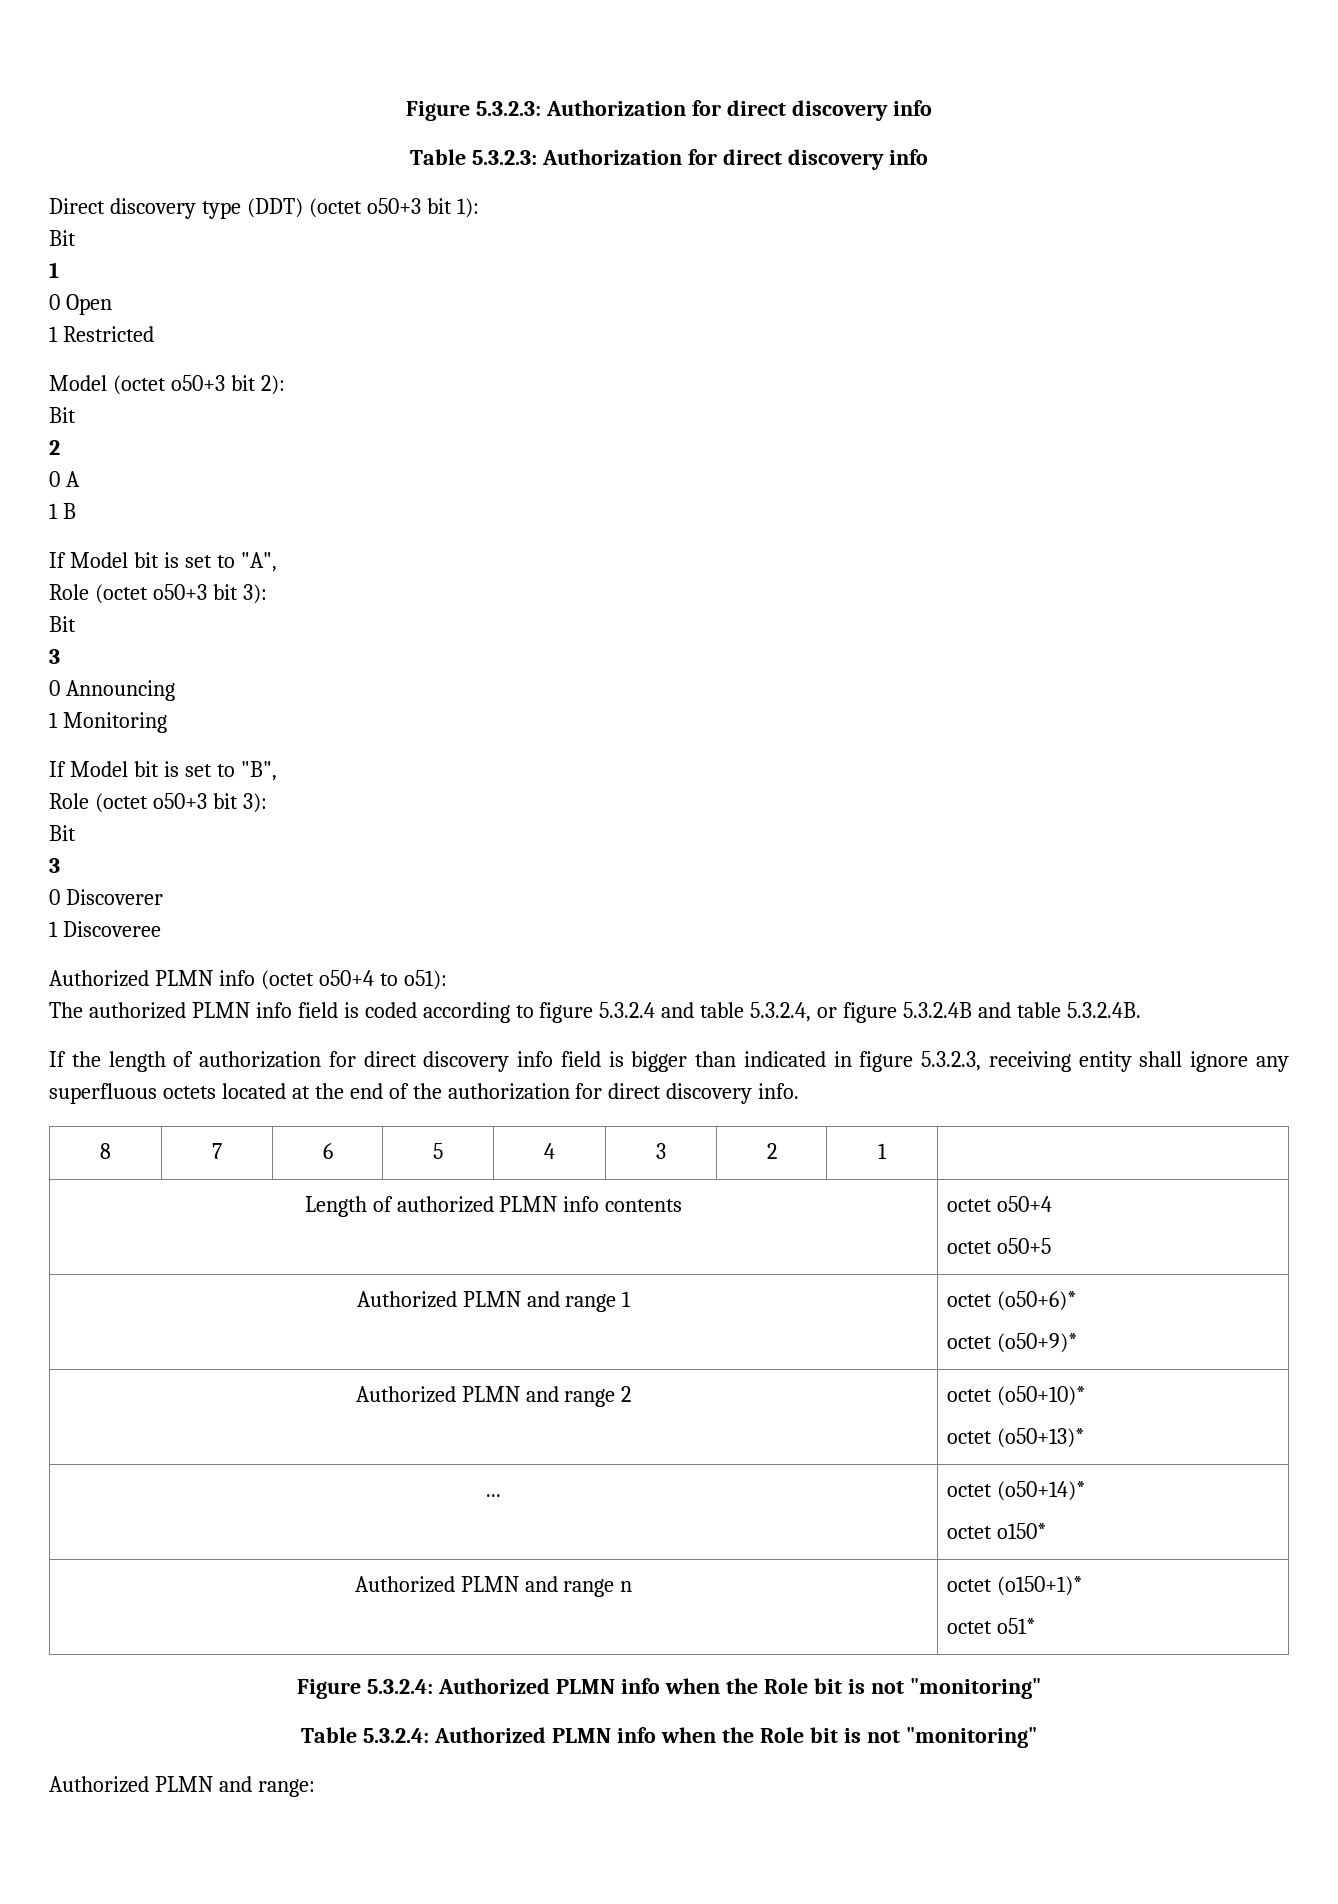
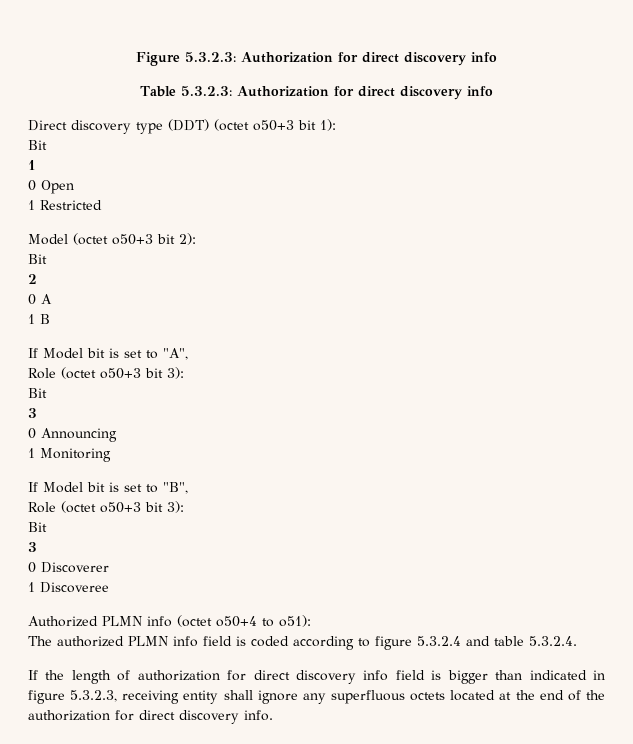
- The authorized PLMN info field is coded according to figure 5.3.2.4 and table 5.3.2.4, or figure 5.3.2.4B and table 5.3.2.4B.
+ The authorized PLMN info field is coded according to figure 5.3.2.4 and table 5.3.2.4.
- 8 | 7 | 6 | 5 | 4 | 3 | 2 | 1 |
- Length of authorized PLMN info contents | octet o50+4
- octet o50+5
- Authorized PLMN and range 1 | octet (o50+6)*
- octet (o50+9)*
- Authorized PLMN and range 2 | octet (o50+10)*
- octet (o50+13)*
- ... | octet (o50+14)*
- octet o150*
- Authorized PLMN and range n | octet (o150+1)*
- octet o51*
- Figure 5.3.2.4: Authorized PLMN info when the Role bit is not "monitoring"
- Table 5.3.2.4: Authorized PLMN info when the Role bit is not "monitoring"
- Authorized PLMN and range:

